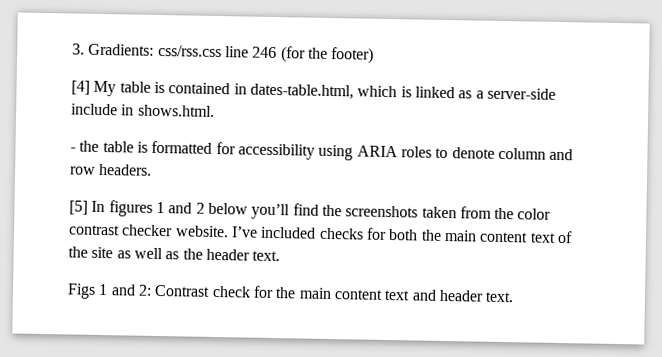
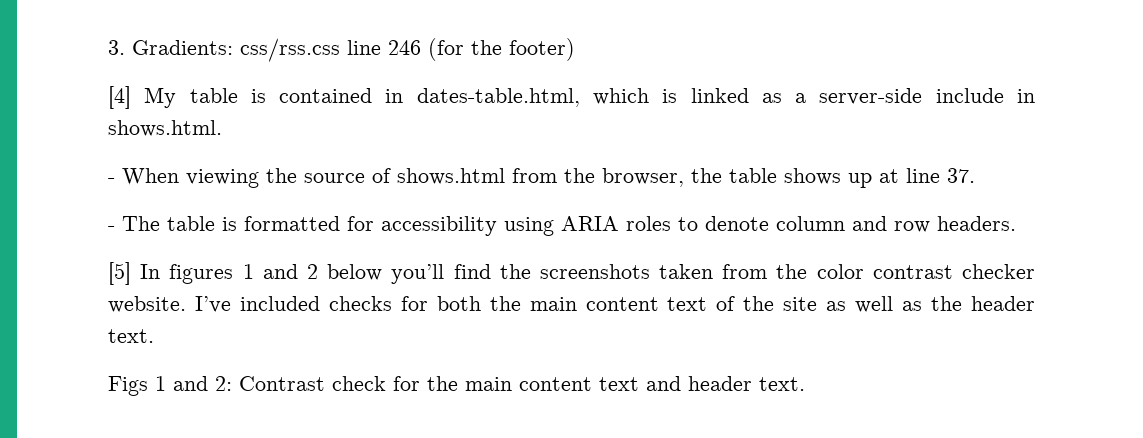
- - the table is formatted for accessibility using ARIA roles to denote column and row headers.
+ - When viewing the source of shows.html from the browser, the table shows up at line 37.
+ - The table is formatted for accessibility using ARIA roles to denote column and row headers.

